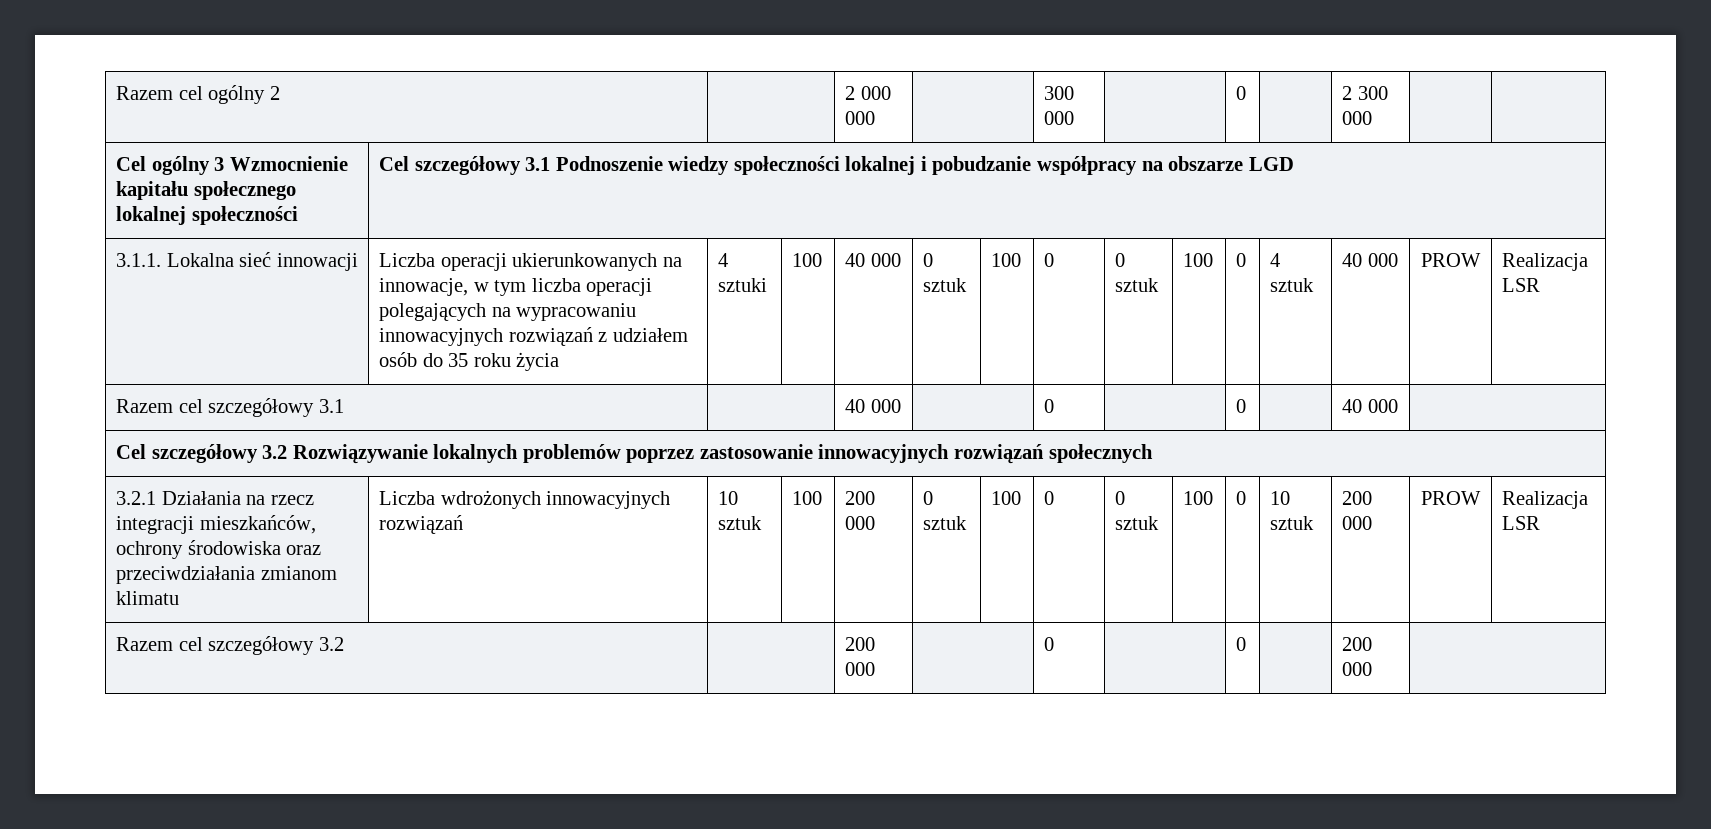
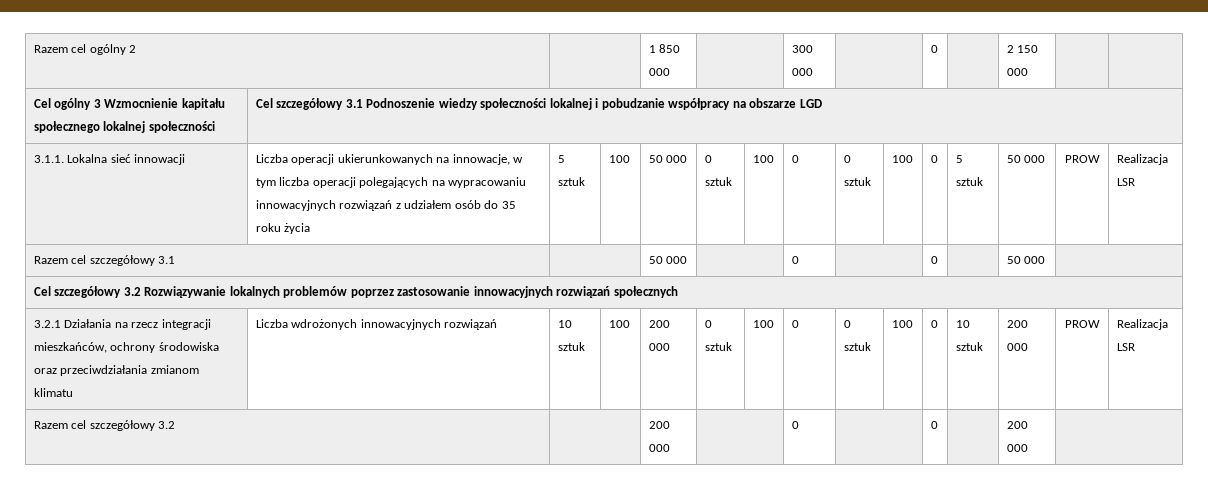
- Razem cel ogólny 2 | | 2 000 000 | | 300 000 | | 0 | | 2 300 000 | |
+ Razem cel ogólny 2 | | 1 850 000 | | 300 000 | | 0 | | 2 150 000 | |
- 4 sztuki | 100 | 40 000 | 0 sztuk | 100 | 0 | 0 sztuk | 100 | 0 | 4 sztuk | 40 000
+ 5 sztuk | 100 | 50 000 | 0 sztuk | 100 | 0 | 0 sztuk | 100 | 0 | 5 sztuk | 50 000
- Razem cel szczegółowy 3.1 | | 40 000 | | 0 | | 0 | | 40 000 |
+ Razem cel szczegółowy 3.1 | | 50 000 | | 0 | | 0 | | 50 000 |

